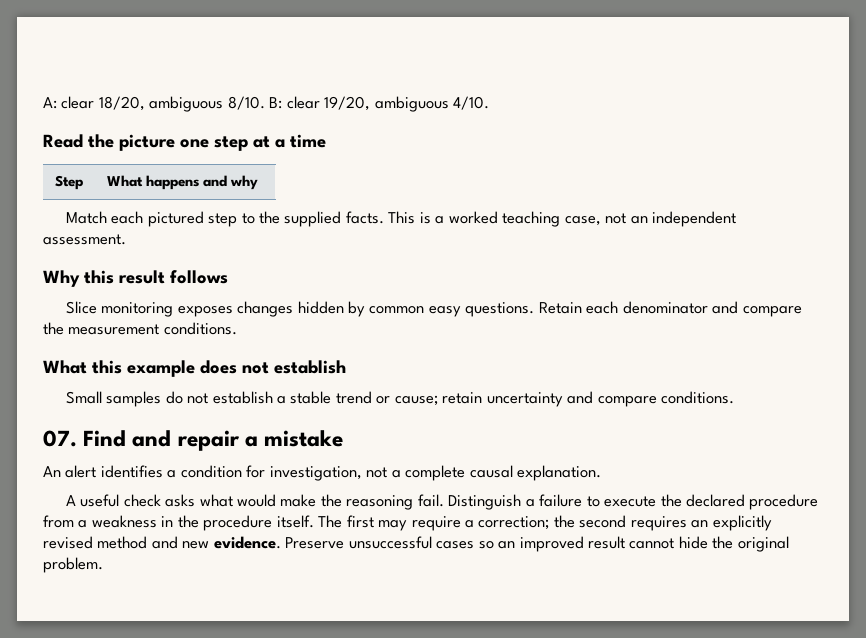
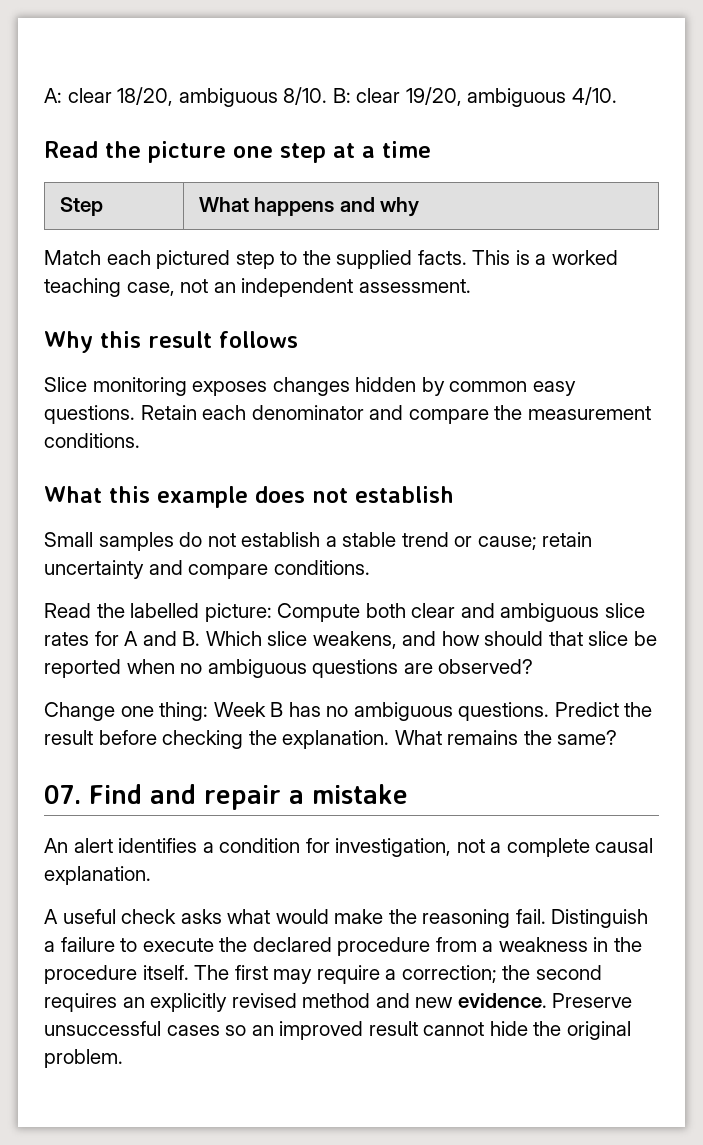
+ Read the labelled picture: Compute both clear and ambiguous slice rates for A and B. Which slice weakens, and how should that slice be reported when no ambiguous questions are observed?
+ Change one thing: Week B has no ambiguous questions. Predict the result before checking the explanation. What remains the same?

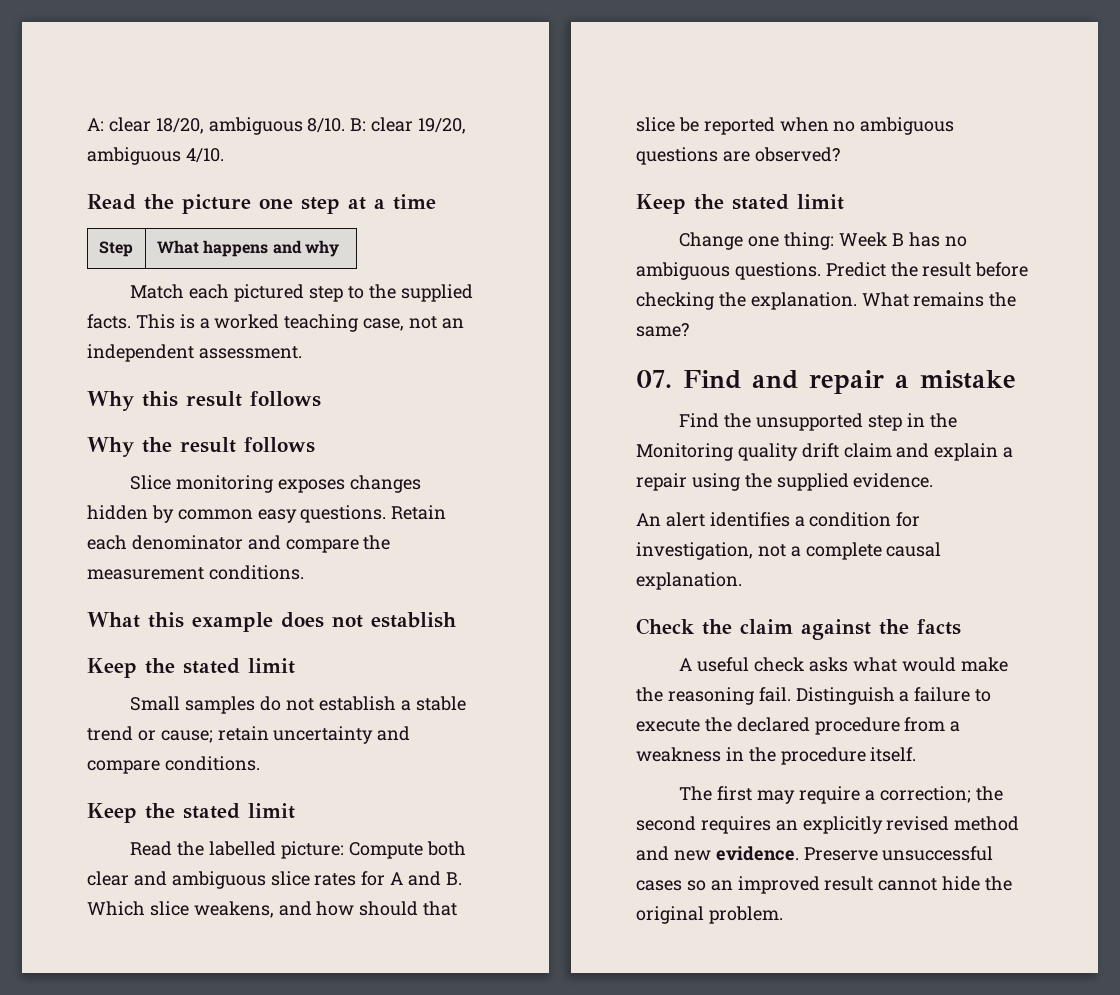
+ Why the result follows
  What this example does not establish
+ Keep the stated limit
  Small samples do not establish a stable trend or cause; retain uncertainty and compare conditions.
+ Keep the stated limit
  Read the labelled picture: Compute both clear and ambiguous slice rates for A and B. Which slice weakens, and how should that slice be reported when no ambiguous questions are observed?
+ Keep the stated limit
+ Find the unsupported step in the Monitoring quality drift claim and explain a repair using the supplied evidence.
+ Check the claim against the facts
- Distinguish a failure to execute the declared procedure from a weakness in the procedure itself. The first may require a correction; the second requires an explicitly revised method and new evidence.
+ Distinguish a failure to execute the declared procedure from a weakness in the procedure itself.
+ The first may require a correction; the second requires an explicitly revised method and new evidence.

